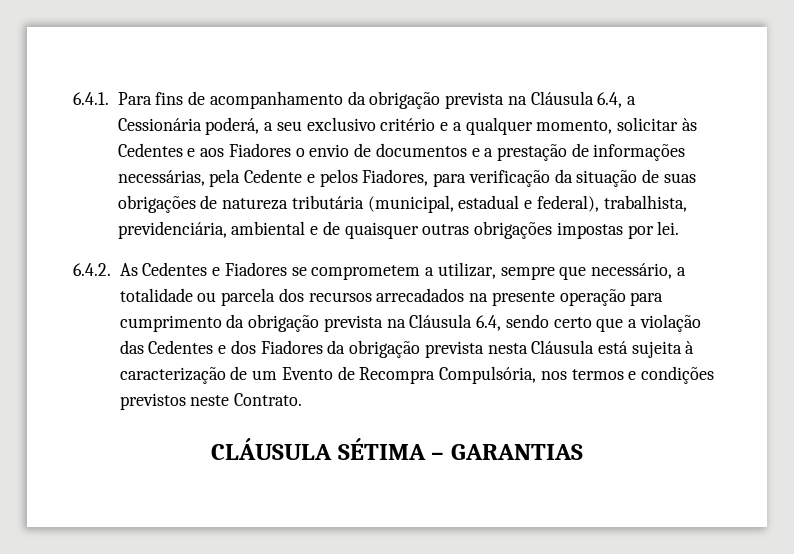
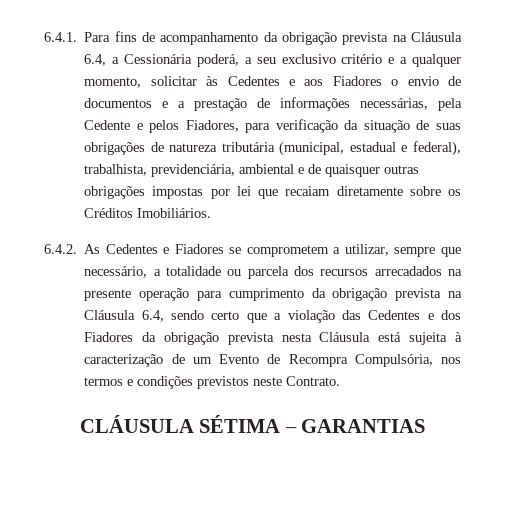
- 6.4.1. Para fins de acompanhamento da obrigação prevista na Cláusula 6.4, a Cessionária poderá, a seu exclusivo critério e a qualquer momento, solicitar às Cedentes e aos Fiadores o envio de documentos e a prestação de informações necessárias, pela Cedente e pelos Fiadores, para verificação da situação de suas obrigações de natureza tributária (municipal, estadual e federal), trabalhista, previdenciária, ambiental e de quaisquer outras obrigações impostas por lei.
+ 6.4.1. Para fins de acompanhamento da obrigação prevista na Cláusula 6.4, a Cessionária poderá, a seu exclusivo critério e a qualquer momento, solicitar às Cedentes e aos Fiadores o envio de documentos e a prestação de informações necessárias, pela Cedente e pelos Fiadores, para verificação da situação de suas obrigações de natureza tributária (municipal, estadual e federal), trabalhista, previdenciária, ambiental e de quaisquer outras obrigações impostas por lei que recaiam diretamente sobre os Créditos Imobiliários.

